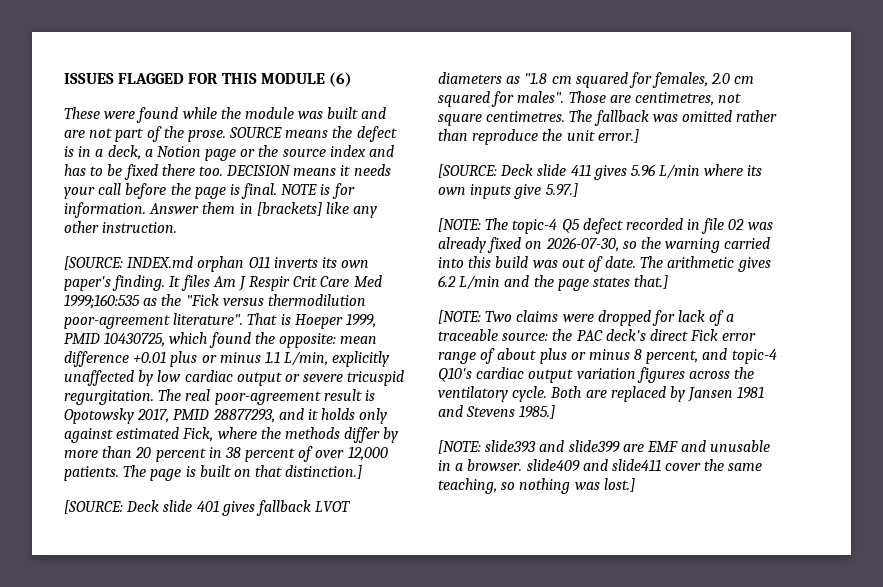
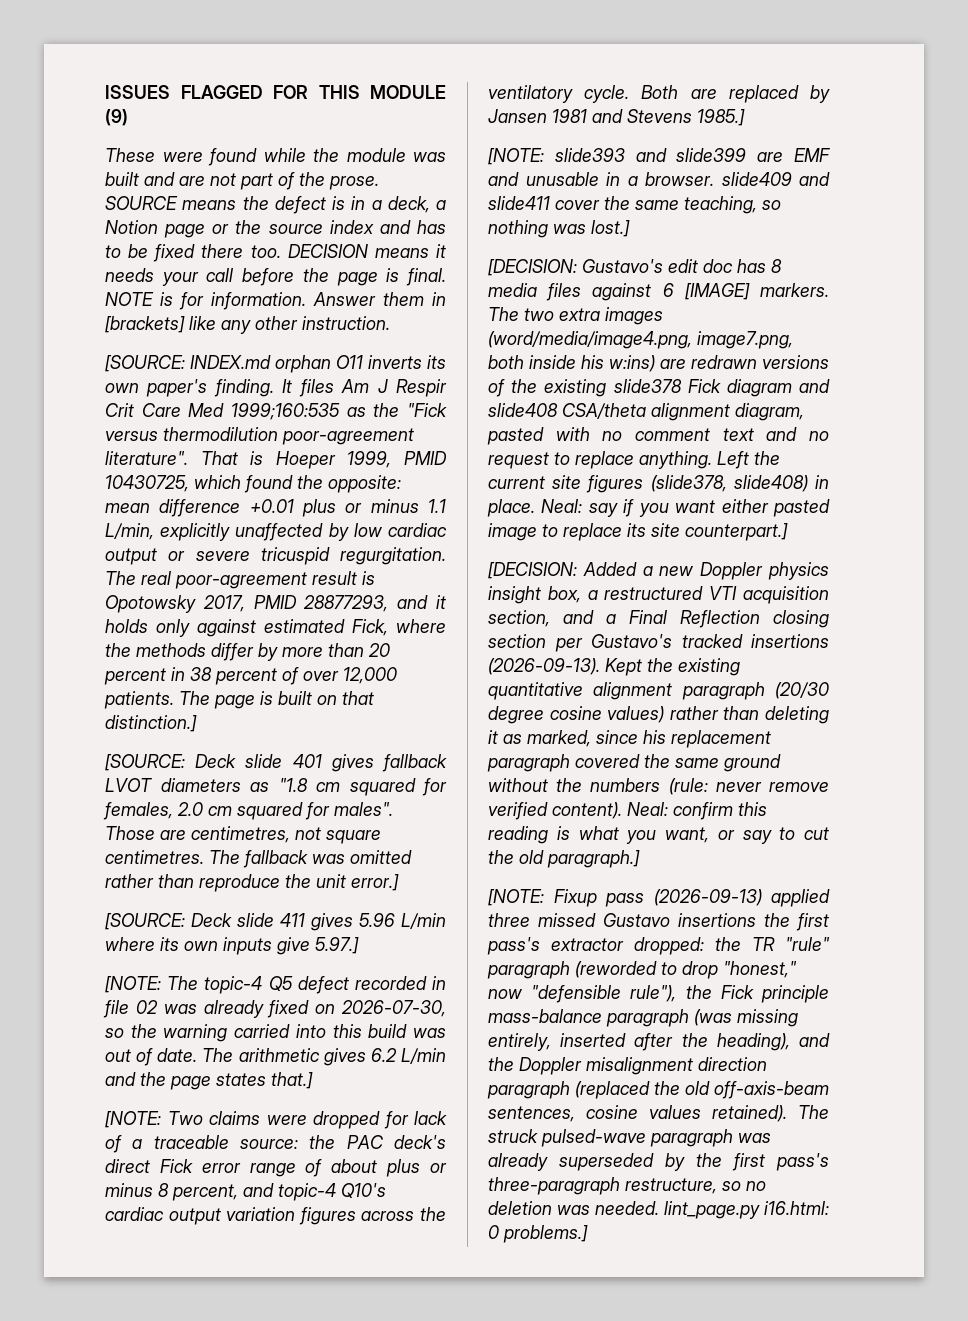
- ISSUES FLAGGED FOR THIS MODULE (6)
+ ISSUES FLAGGED FOR THIS MODULE (9)
+ [DECISION: Gustavo's edit doc has 8 media files against 6 [IMAGE] markers. The two extra images (word/media/image4.png, image7.png, both inside his w:ins) are redrawn versions of the existing slide378 Fick diagram and slide408 CSA/theta alignment diagram, pasted with no comment text and no request to replace anything. Left the current site figures (slide378, slide408) in place. Neal: say if you want either pasted image to replace its site counterpart.]
+ [DECISION: Added a new Doppler physics insight box, a restructured VTI acquisition section, and a Final Reflection closing section per Gustavo's tracked insertions (2026-09-13). Kept the existing quantitative alignment paragraph (20/30 degree cosine values) rather than deleting it as marked, since his replacement paragraph covered the same ground without the numbers (rule: never remove verified content). Neal: confirm this reading is what you want, or say to cut the old paragraph.]
+ [NOTE: Fixup pass (2026-09-13) applied three missed Gustavo insertions the first pass's extractor dropped: the TR "rule" paragraph (reworded to drop "honest," now "defensible rule"), the Fick principle mass-balance paragraph (was missing entirely, inserted after the heading), and the Doppler misalignment direction paragraph (replaced the old off-axis-beam sentences, cosine values retained). The struck pulsed-wave paragraph was already superseded by the first pass's three-paragraph restructure, so no deletion was needed. lint_page.py i16.html: 0 problems.]

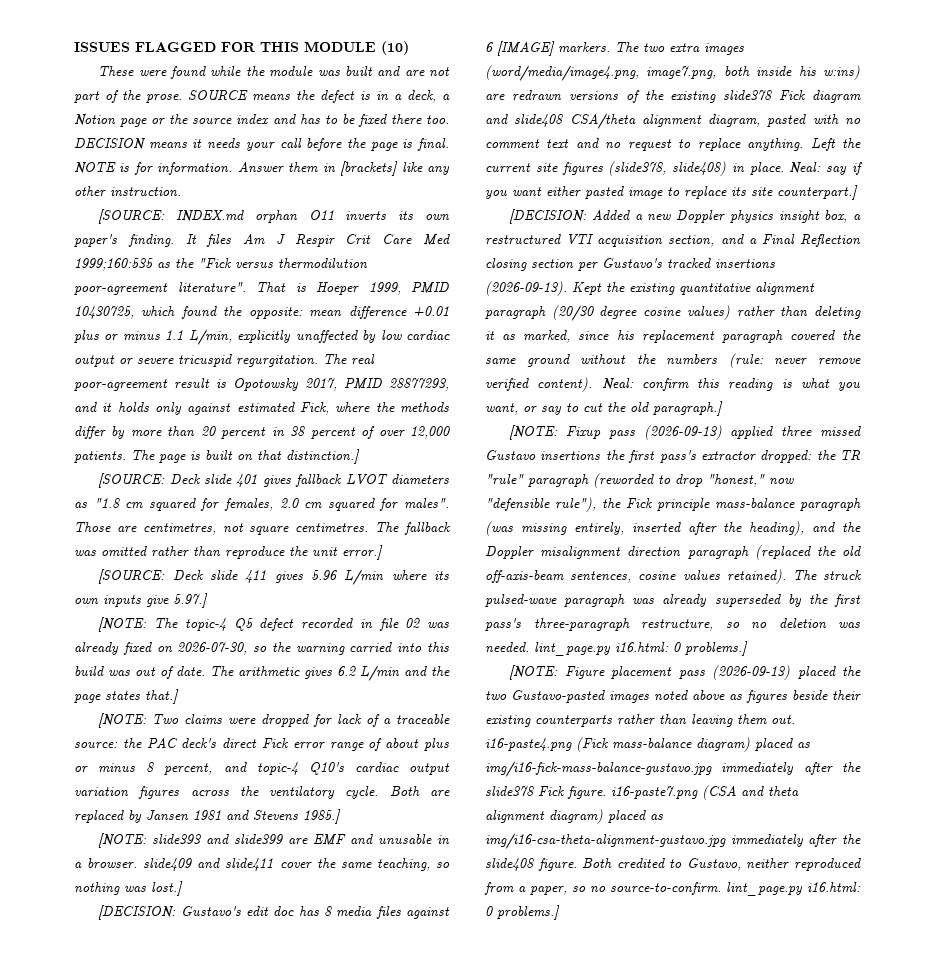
- ISSUES FLAGGED FOR THIS MODULE (9)
+ ISSUES FLAGGED FOR THIS MODULE (10)
+ [NOTE: Figure placement pass (2026-09-13) placed the two Gustavo-pasted images noted above as figures beside their existing counterparts rather than leaving them out. i16-paste4.png (Fick mass-balance diagram) placed as img/i16-fick-mass-balance-gustavo.jpg immediately after the slide378 Fick figure. i16-paste7.png (CSA and theta alignment diagram) placed as img/i16-csa-theta-alignment-gustavo.jpg immediately after the slide408 figure. Both credited to Gustavo, neither reproduced from a paper, so no source-to-confirm. lint_page.py i16.html: 0 problems.]

